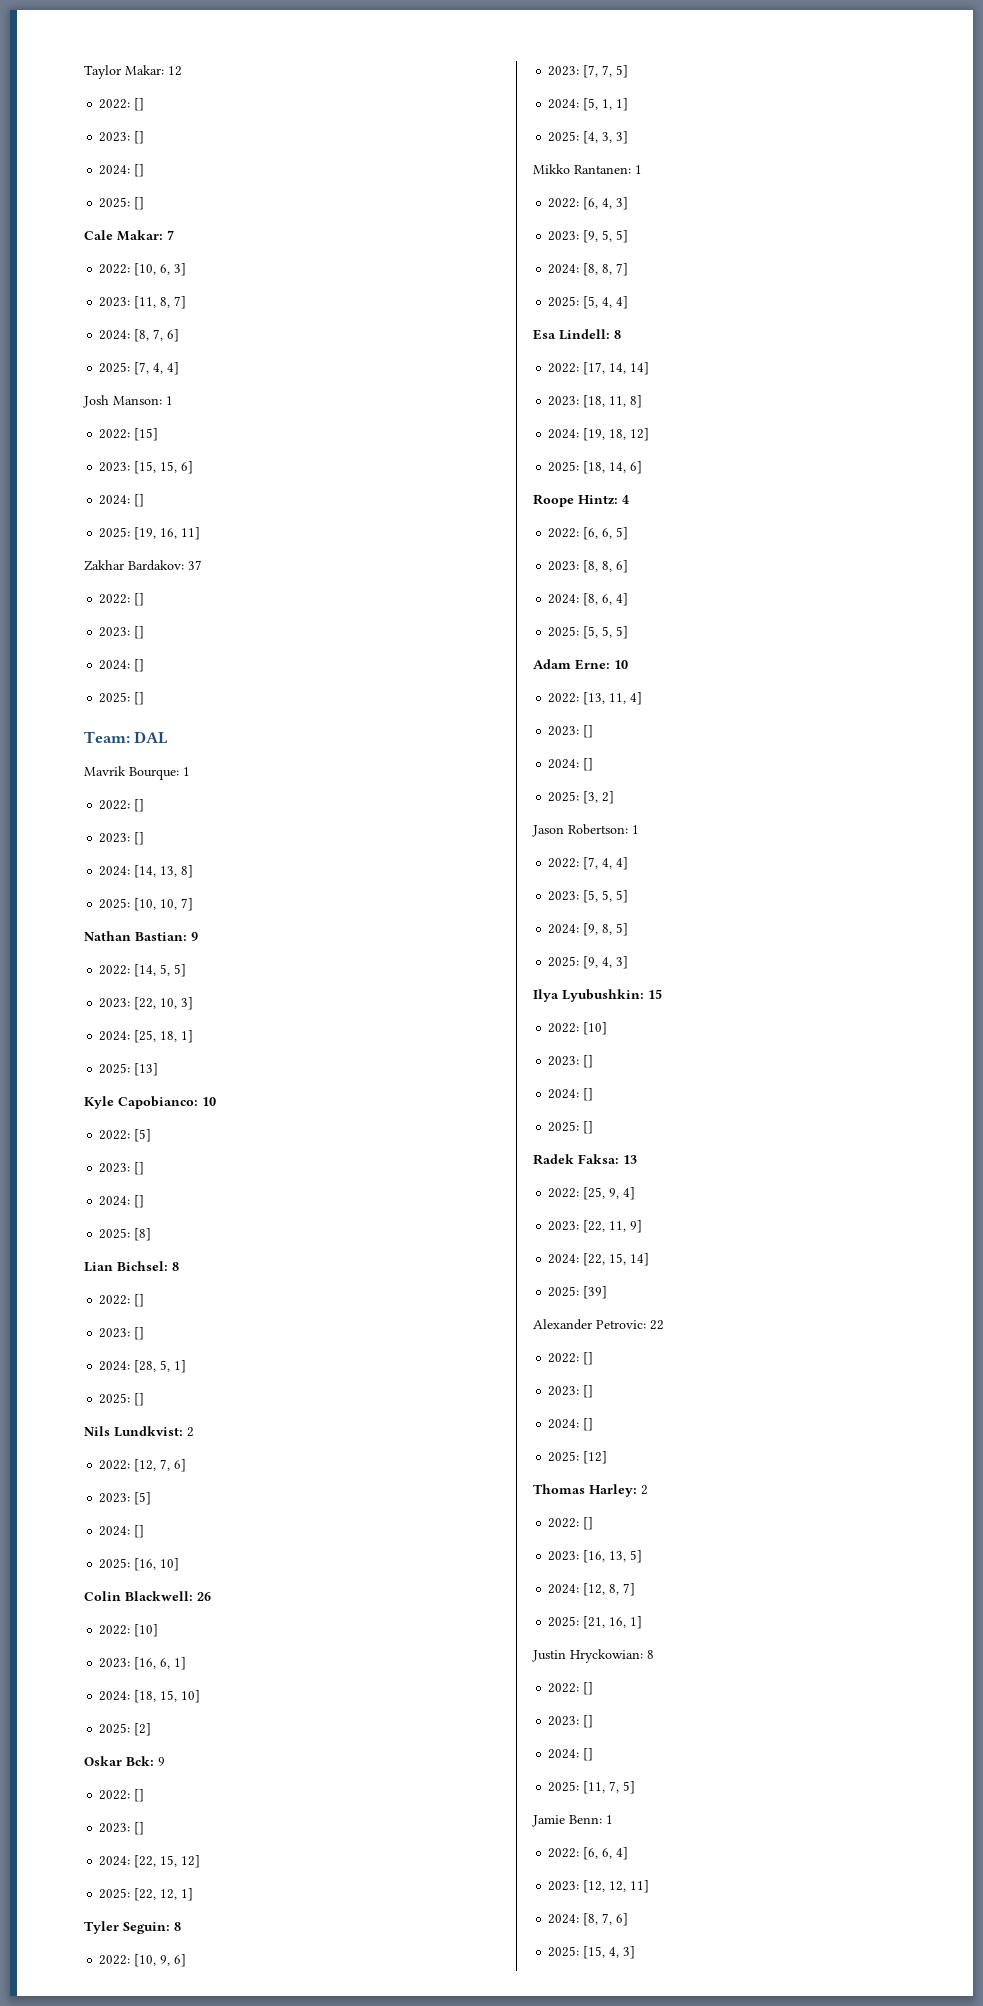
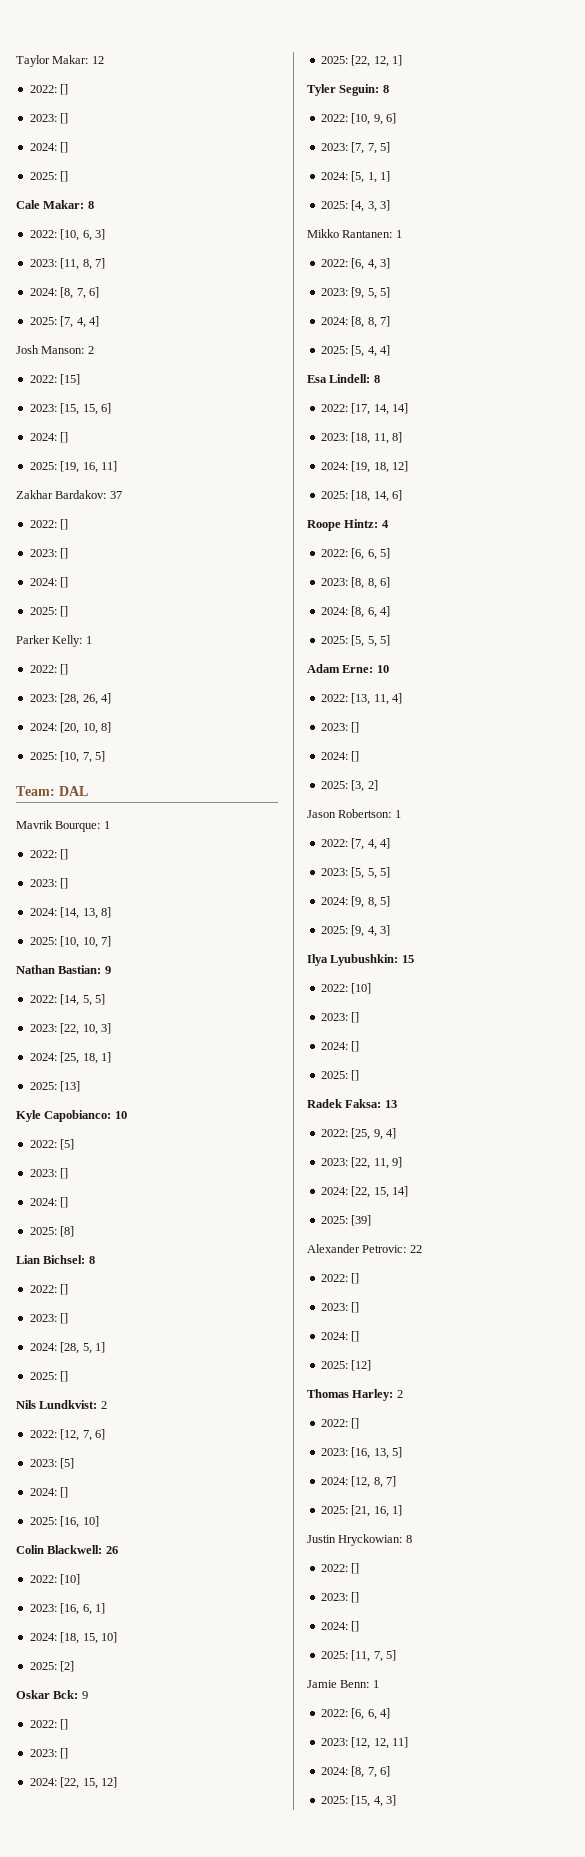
- Cale Makar: 7
+ Cale Makar: 8
- Josh Manson: 1
+ Josh Manson: 2
+ Parker Kelly: 1
+ 2022: []
+ 2023: [28, 26, 4]
+ 2024: [20, 10, 8]
+ 2025: [10, 7, 5]

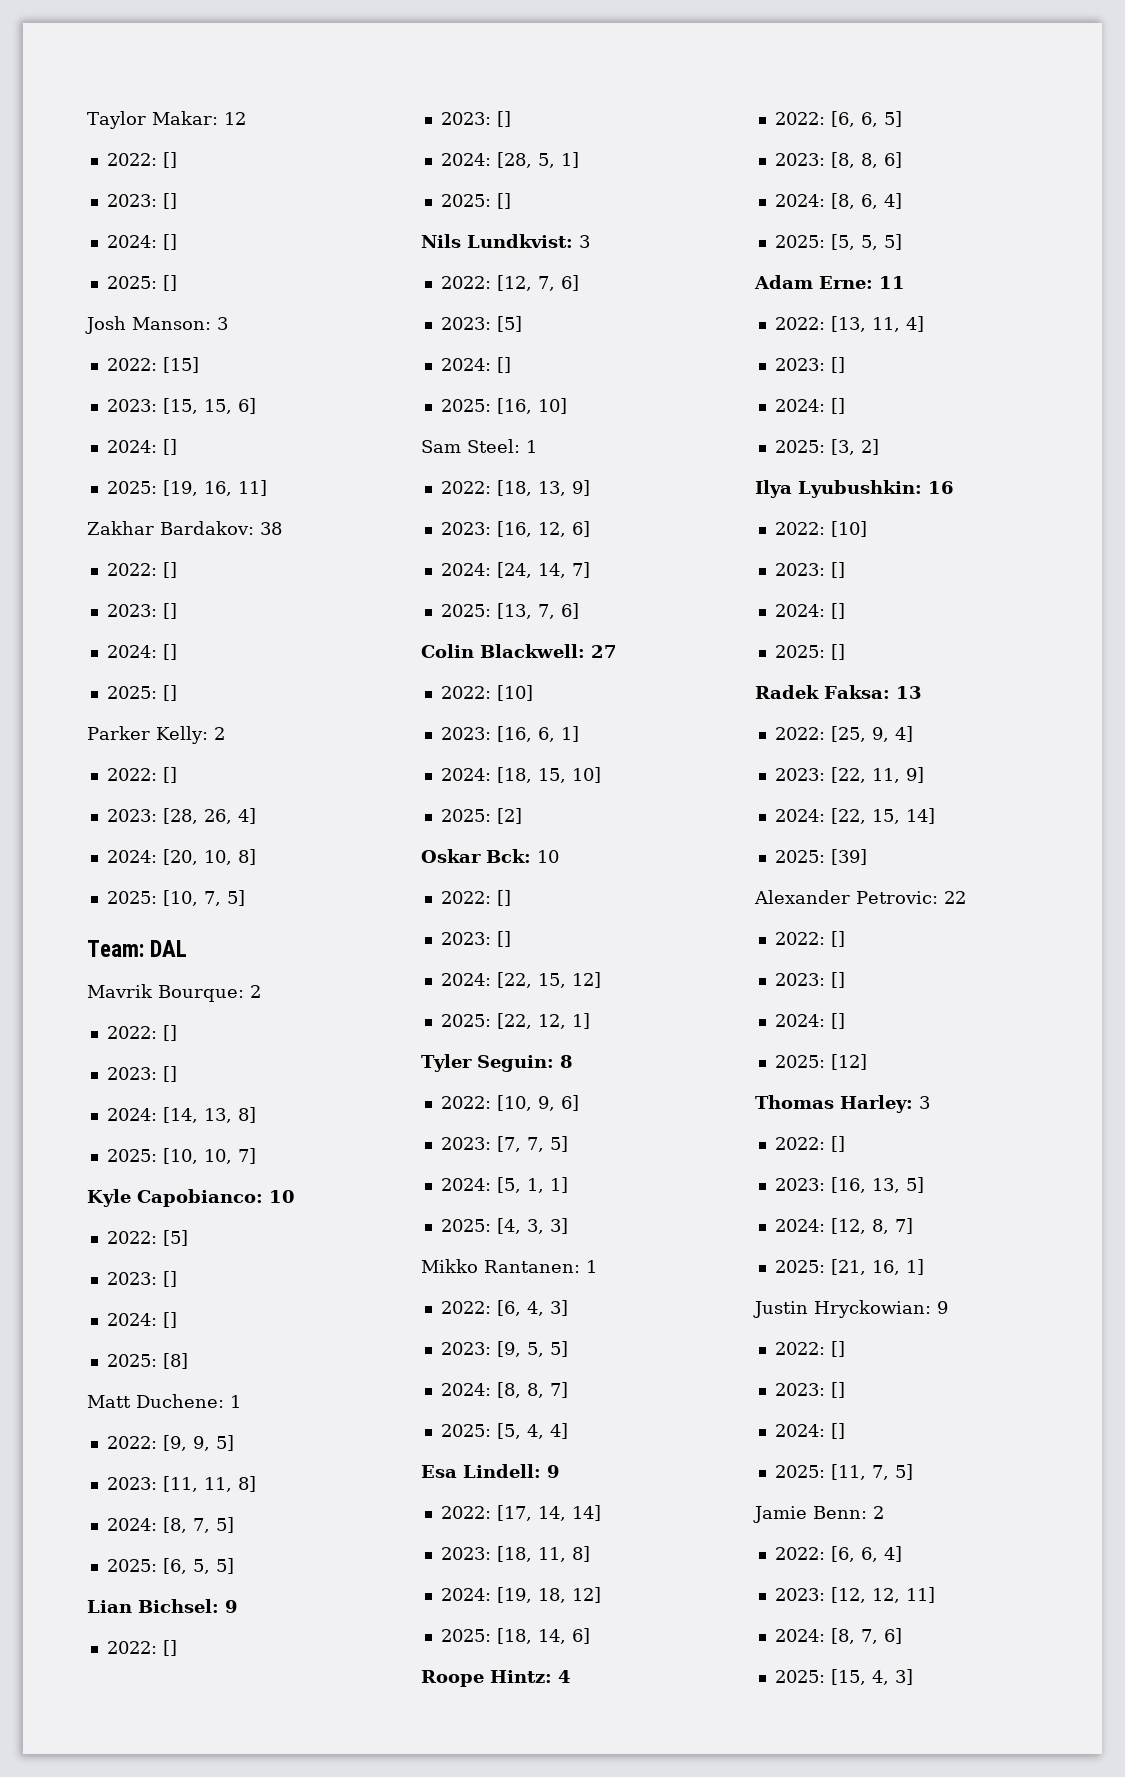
- Cale Makar: 8
- 2022: [10, 6, 3]
- 2023: [11, 8, 7]
- 2024: [8, 7, 6]
- 2025: [7, 4, 4]
- Josh Manson: 2
+ Josh Manson: 3
- Zakhar Bardakov: 37
+ Zakhar Bardakov: 38
- Parker Kelly: 1
+ Parker Kelly: 2
- Mavrik Bourque: 1
+ Mavrik Bourque: 2
- Nathan Bastian: 9
- 2022: [14, 5, 5]
- 2023: [22, 10, 3]
- 2024: [25, 18, 1]
- 2025: [13]
+ Matt Duchene: 1
+ 2022: [9, 9, 5]
+ 2023: [11, 11, 8]
+ 2024: [8, 7, 5]
+ 2025: [6, 5, 5]
- Lian Bichsel: 8
+ Lian Bichsel: 9
- Nils Lundkvist: 2
+ Nils Lundkvist: 3
+ Sam Steel: 1
+ 2022: [18, 13, 9]
+ 2023: [16, 12, 6]
+ 2024: [24, 14, 7]
+ 2025: [13, 7, 6]
- Colin Blackwell: 26
+ Colin Blackwell: 27
- Oskar Bck: 9
+ Oskar Bck: 10
- Esa Lindell: 8
+ Esa Lindell: 9
- Adam Erne: 10
+ Adam Erne: 11
- Jason Robertson: 1
- 2022: [7, 4, 4]
- 2023: [5, 5, 5]
- 2024: [9, 8, 5]
- 2025: [9, 4, 3]
- Ilya Lyubushkin: 15
+ Ilya Lyubushkin: 16
- Thomas Harley: 2
+ Thomas Harley: 3
- Justin Hryckowian: 8
+ Justin Hryckowian: 9
- Jamie Benn: 1
+ Jamie Benn: 2

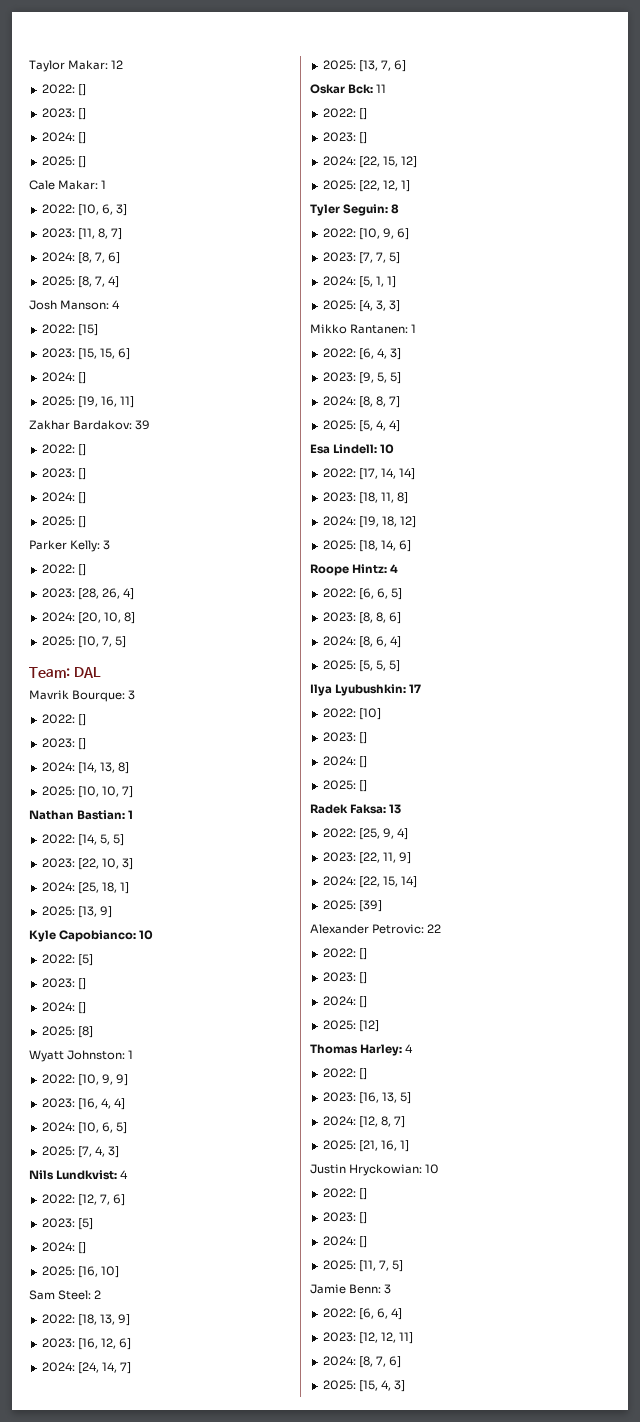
+ Cale Makar: 1
+ 2022: [10, 6, 3]
+ 2023: [11, 8, 7]
+ 2024: [8, 7, 6]
+ 2025: [8, 7, 4]
- Josh Manson: 3
+ Josh Manson: 4
- Zakhar Bardakov: 38
+ Zakhar Bardakov: 39
- Parker Kelly: 2
+ Parker Kelly: 3
- Mavrik Bourque: 2
+ Mavrik Bourque: 3
+ Nathan Bastian: 1
+ 2022: [14, 5, 5]
+ 2023: [22, 10, 3]
+ 2024: [25, 18, 1]
+ 2025: [13, 9]
- Matt Duchene: 1
- 2022: [9, 9, 5]
- 2023: [11, 11, 8]
- 2024: [8, 7, 5]
+ Wyatt Johnston: 1
+ 2022: [10, 9, 9]
+ 2023: [16, 4, 4]
+ 2024: [10, 6, 5]
- 2025: [6, 5, 5]
- Lian Bichsel: 9
- 2022: []
- 2023: []
- 2024: [28, 5, 1]
- 2025: []
+ 2025: [7, 4, 3]
- Nils Lundkvist: 3
+ Nils Lundkvist: 4
- Sam Steel: 1
+ Sam Steel: 2
- Colin Blackwell: 27
- 2022: [10]
- 2023: [16, 6, 1]
- 2024: [18, 15, 10]
- 2025: [2]
- Oskar Bck: 10
+ Oskar Bck: 11
- Esa Lindell: 9
+ Esa Lindell: 10
- Adam Erne: 11
- 2022: [13, 11, 4]
- 2023: []
- 2024: []
- 2025: [3, 2]
- Ilya Lyubushkin: 16
+ Ilya Lyubushkin: 17
- Thomas Harley: 3
+ Thomas Harley: 4
- Justin Hryckowian: 9
+ Justin Hryckowian: 10
- Jamie Benn: 2
+ Jamie Benn: 3

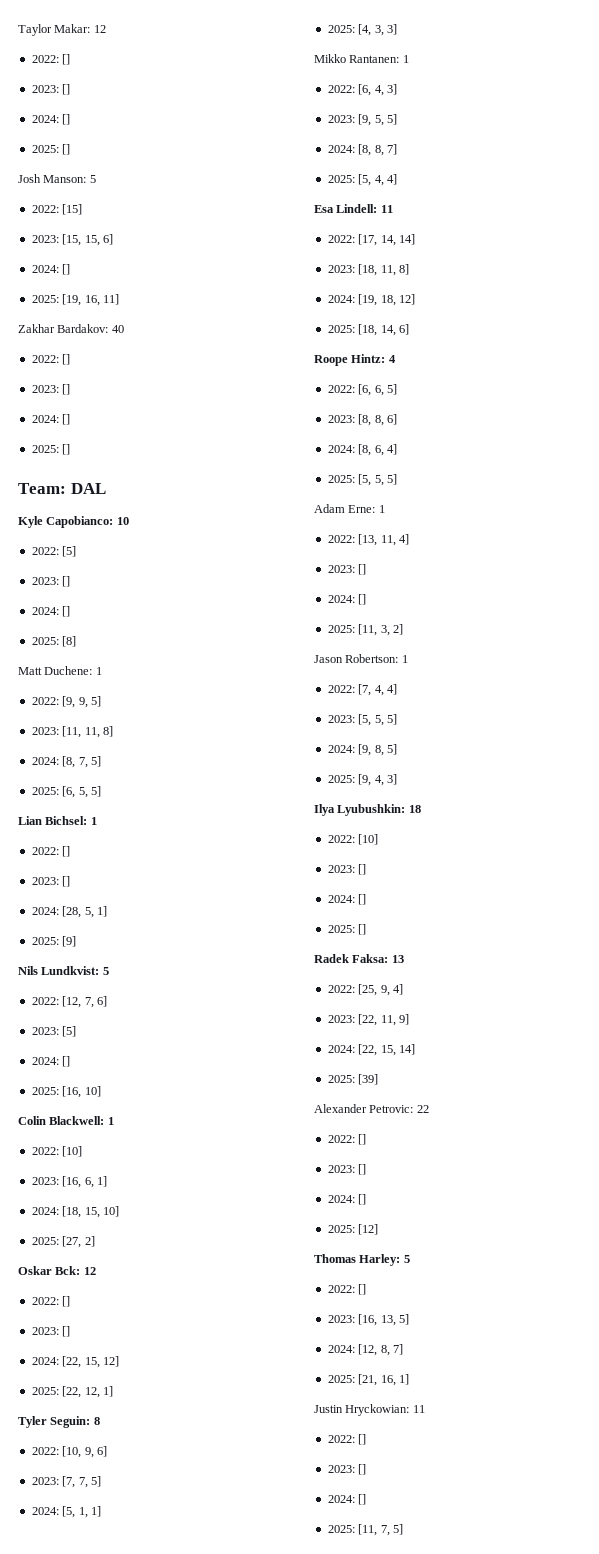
- Cale Makar: 1
- 2022: [10, 6, 3]
- 2023: [11, 8, 7]
- 2024: [8, 7, 6]
- 2025: [8, 7, 4]
- Josh Manson: 4
+ Josh Manson: 5
- Zakhar Bardakov: 39
+ Zakhar Bardakov: 40
  2022: []
  2023: []
  2024: []
  2025: []
- Parker Kelly: 3
- 2022: []
- 2023: [28, 26, 4]
- 2024: [20, 10, 8]
- 2025: [10, 7, 5]
  Team: DAL
- Mavrik Bourque: 3
- 2022: []
- 2023: []
- 2024: [14, 13, 8]
- 2025: [10, 10, 7]
- Nathan Bastian: 1
- 2022: [14, 5, 5]
- 2023: [22, 10, 3]
- 2024: [25, 18, 1]
- 2025: [13, 9]
- Wyatt Johnston: 1
- 2022: [10, 9, 9]
- 2023: [16, 4, 4]
- 2024: [10, 6, 5]
- 2025: [7, 4, 3]
+ Matt Duchene: 1
+ 2022: [9, 9, 5]
+ 2023: [11, 11, 8]
+ 2024: [8, 7, 5]
+ 2025: [6, 5, 5]
+ Lian Bichsel: 1
+ 2022: []
+ 2023: []
+ 2024: [28, 5, 1]
+ 2025: [9]
- Nils Lundkvist: 4
+ Nils Lundkvist: 5
- Sam Steel: 2
- 2022: [18, 13, 9]
- 2023: [16, 12, 6]
- 2024: [24, 14, 7]
- 2025: [13, 7, 6]
+ Colin Blackwell: 1
+ 2022: [10]
+ 2023: [16, 6, 1]
+ 2024: [18, 15, 10]
+ 2025: [27, 2]
- Oskar Bck: 11
+ Oskar Bck: 12
- Esa Lindell: 10
+ Esa Lindell: 11
+ Adam Erne: 1
+ 2022: [13, 11, 4]
+ 2023: []
+ 2024: []
+ 2025: [11, 3, 2]
+ Jason Robertson: 1
+ 2022: [7, 4, 4]
+ 2023: [5, 5, 5]
+ 2024: [9, 8, 5]
+ 2025: [9, 4, 3]
- Ilya Lyubushkin: 17
+ Ilya Lyubushkin: 18
- Thomas Harley: 4
+ Thomas Harley: 5
- Justin Hryckowian: 10
+ Justin Hryckowian: 11
- Jamie Benn: 3
- 2022: [6, 6, 4]
- 2023: [12, 12, 11]
- 2024: [8, 7, 6]
- 2025: [15, 4, 3]

